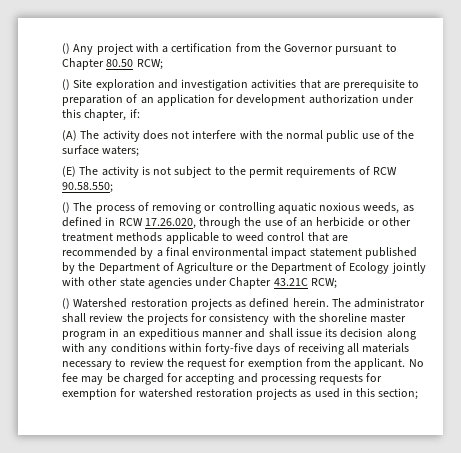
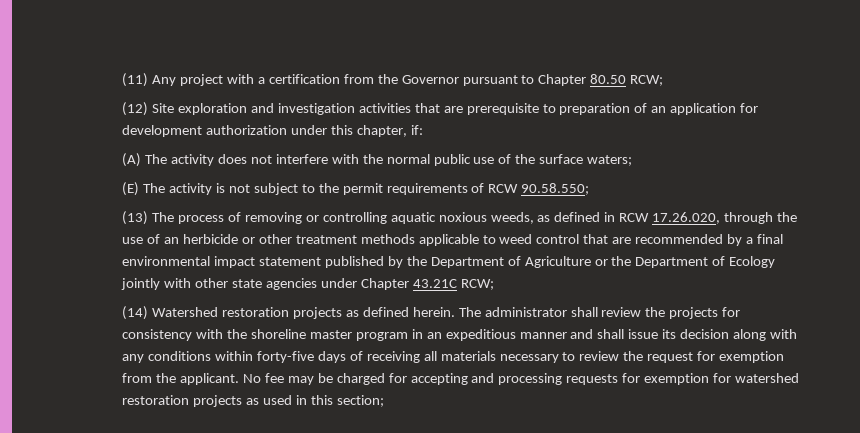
- () Any project with a certification from the Governor pursuant to Chapter 80.50 RCW;
+ (11) Any project with a certification from the Governor pursuant to Chapter 80.50 RCW;
- () Site exploration and investigation activities that are prerequisite to preparation of an application for development authorization under this chapter, if:
+ (12) Site exploration and investigation activities that are prerequisite to preparation of an application for development authorization under this chapter, if:
- () The process of removing or controlling aquatic noxious weeds, as defined in RCW 17.26.020, through the use of an herbicide or other treatment methods applicable to weed control that are recommended by a final environmental impact statement published by the Department of Agriculture or the Department of Ecology jointly with other state agencies under Chapter 43.21C RCW;
+ (13) The process of removing or controlling aquatic noxious weeds, as defined in RCW 17.26.020, through the use of an herbicide or other treatment methods applicable to weed control that are recommended by a final environmental impact statement published by the Department of Agriculture or the Department of Ecology jointly with other state agencies under Chapter 43.21C RCW;
- () Watershed restoration projects as defined herein.
+ (14) Watershed restoration projects as defined herein.

